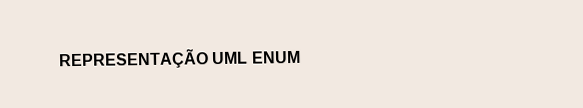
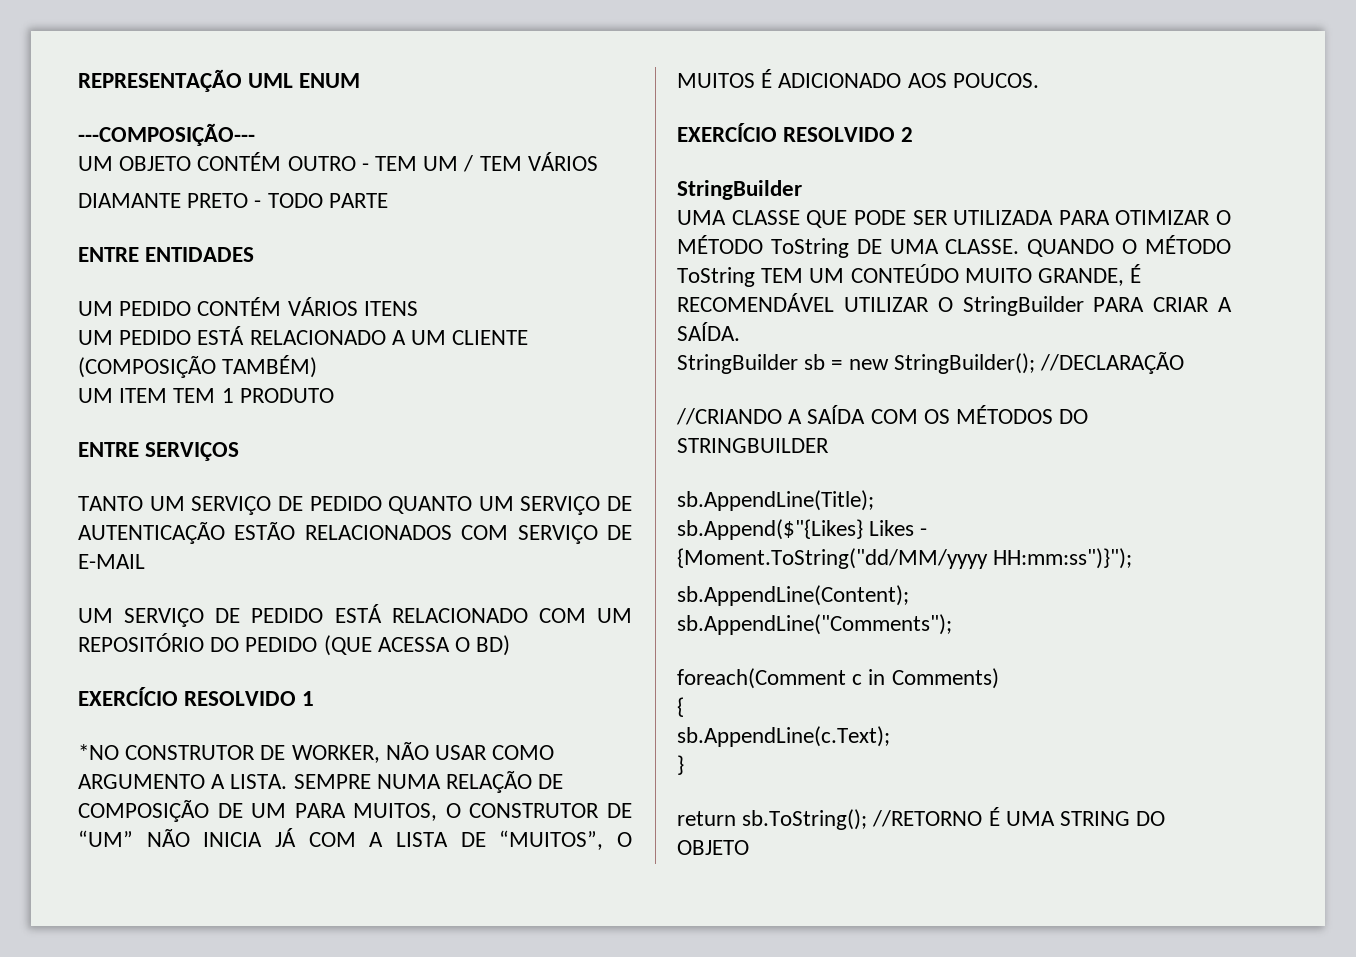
+ ---COMPOSIÇÃO---
+ UM OBJETO CONTÉM OUTRO - TEM UM / TEM VÁRIOS
+ DIAMANTE PRETO - TODO PARTE
+ ENTRE ENTIDADES
+ UM PEDIDO CONTÉM VÁRIOS ITENS
+ UM PEDIDO ESTÁ RELACIONADO A UM CLIENTE (COMPOSIÇÃO TAMBÉM)
+ UM ITEM TEM 1 PRODUTO
+ ENTRE SERVIÇOS
+ TANTO UM SERVIÇO DE PEDIDO QUANTO UM SERVIÇO DE AUTENTICAÇÃO ESTÃO RELACIONADOS COM SERVIÇO DE E-MAIL
+ UM SERVIÇO DE PEDIDO ESTÁ RELACIONADO COM UM REPOSITÓRIO DO PEDIDO (QUE ACESSA O BD)
+ EXERCÍCIO RESOLVIDO 1
+ *NO CONSTRUTOR DE WORKER, NÃO USAR COMO ARGUMENTO A LISTA. SEMPRE NUMA RELAÇÃO DE COMPOSIÇÃO DE UM PARA MUITOS, O CONSTRUTOR DE “UM” NÃO INICIA JÁ COM A LISTA DE “MUITOS”, O MUITOS É ADICIONADO AOS POUCOS.
+ EXERCÍCIO RESOLVIDO 2
+ StringBuilder
+ UMA CLASSE QUE PODE SER UTILIZADA PARA OTIMIZAR O MÉTODO ToString DE UMA CLASSE. QUANDO O MÉTODO ToString TEM UM CONTEÚDO MUITO GRANDE, É RECOMENDÁVEL UTILIZAR O StringBuilder PARA CRIAR A SAÍDA.
+ StringBuilder sb = new StringBuilder(); //DECLARAÇÃO
+ //CRIANDO A SAÍDA COM OS MÉTODOS DO STRINGBUILDER
+ sb.AppendLine(Title);
+ sb.Append($"{Likes} Likes - {Moment.ToString("dd/MM/yyyy HH:mm:ss")}");
+ sb.AppendLine(Content);
+ sb.AppendLine("Comments");
+ foreach(Comment c in Comments)
+ {
+ sb.AppendLine(c.Text);
+ }
+ return sb.ToString(); //RETORNO É UMA STRING DO OBJETO

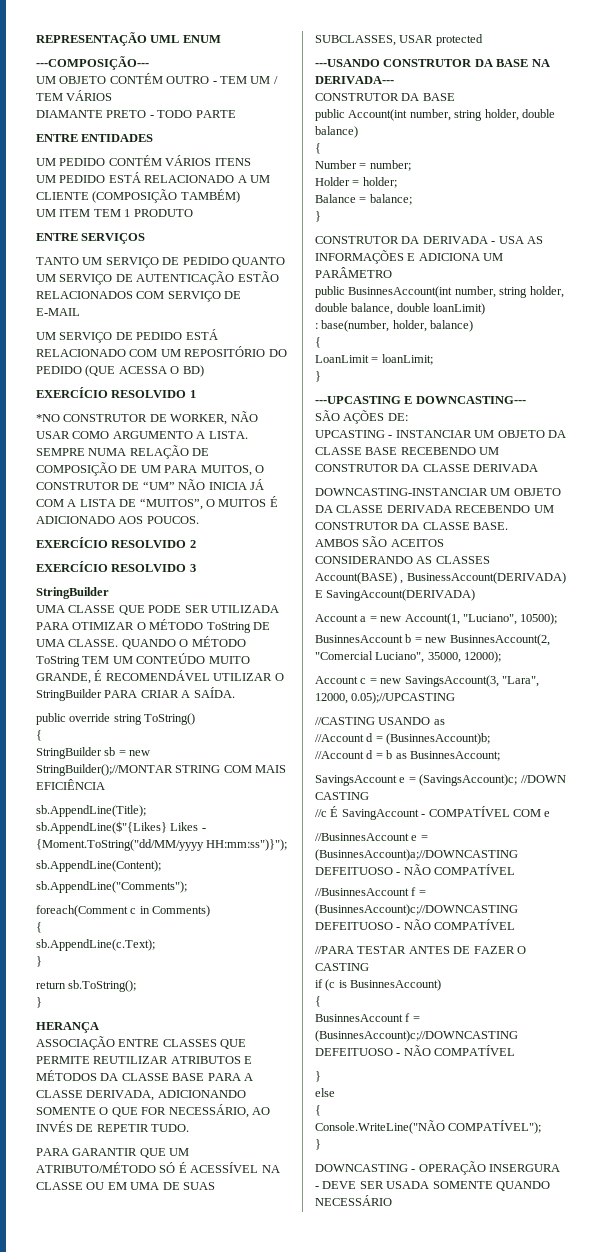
+ EXERCÍCIO RESOLVIDO 3
+ public override string ToString()
+ {
- StringBuilder sb = new StringBuilder(); //DECLARAÇÃO
- //CRIANDO A SAÍDA COM OS MÉTODOS DO STRINGBUILDER
+ StringBuilder sb = new StringBuilder();//MONTAR STRING COM MAIS EFICIÊNCIA
- sb.Append($"{Likes} Likes - {Moment.ToString("dd/MM/yyyy HH:mm:ss")}");
+ sb.AppendLine($"{Likes} Likes - {Moment.ToString("dd/MM/yyyy HH:mm:ss")}");
- return sb.ToString(); //RETORNO É UMA STRING DO OBJETO
+ return sb.ToString();
+ }
+ HERANÇA
+ ASSOCIAÇÃO ENTRE CLASSES QUE PERMITE REUTILIZAR ATRIBUTOS E MÉTODOS DA CLASSE BASE PARA A CLASSE DERIVADA, ADICIONANDO SOMENTE O QUE FOR NECESSÁRIO, AO INVÉS DE REPETIR TUDO.
+ PARA GARANTIR QUE UM ATRIBUTO/MÉTODO SÓ É ACESSÍVEL NA CLASSE OU EM UMA DE SUAS SUBCLASSES, USAR protected
+ ---USANDO CONSTRUTOR DA BASE NA DERIVADA---
+ CONSTRUTOR DA BASE
+ public Account(int number, string holder, double balance)
+ {
+ Number = number;
+ Holder = holder;
+ Balance = balance;
+ }
+ CONSTRUTOR DA DERIVADA - USA AS INFORMAÇÕES E ADICIONA UM PARÂMETRO
+ public BusinnesAccount(int number, string holder, double balance, double loanLimit)
+ : base(number, holder, balance)
+ {
+ LoanLimit = loanLimit;
+ }
+ ---UPCASTING E DOWNCASTING---
+ SÃO AÇÕES DE:
+ UPCASTING - INSTANCIAR UM OBJETO DA CLASSE BASE RECEBENDO UM CONSTRUTOR DA CLASSE DERIVADA
+ DOWNCASTING-INSTANCIAR UM OBJETO DA CLASSE DERIVADA RECEBENDO UM CONSTRUTOR DA CLASSE BASE.
+ AMBOS SÃO ACEITOS
+ CONSIDERANDO AS CLASSES Account(BASE) , BusinessAccount(DERIVADA) E SavingAccount(DERIVADA)
+ Account a = new Account(1, "Luciano", 10500);
+ BusinnesAccount b = new BusinnesAccount(2, "Comercial Luciano", 35000, 12000);
+ Account c = new SavingsAccount(3, "Lara", 12000, 0.05);//UPCASTING
+ //CASTING USANDO as
+ //Account d = (BusinnesAccount)b;
+ //Account d = b as BusinnesAccount;
+ SavingsAccount e = (SavingsAccount)c; //DOWN CASTING
+ //c É SavingAccount - COMPATÍVEL COM e
+ //BusinnesAccount e = (BusinnesAccount)a;//DOWNCASTING DEFEITUOSO - NÃO COMPATÍVEL
+ //BusinnesAccount f = (BusinnesAccount)c;//DOWNCASTING DEFEITUOSO - NÃO COMPATÍVEL
+ //PARA TESTAR ANTES DE FAZER O CASTING
+ if (c is BusinnesAccount)
+ {
+ BusinnesAccount f = (BusinnesAccount)c;//DOWNCASTING DEFEITUOSO - NÃO COMPATÍVEL
+ }
+ else
+ {
+ Console.WriteLine("NÃO COMPATÍVEL");
+ }
+ DOWNCASTING - OPERAÇÃO INSERGURA - DEVE SER USADA SOMENTE QUANDO NECESSÁRIO

